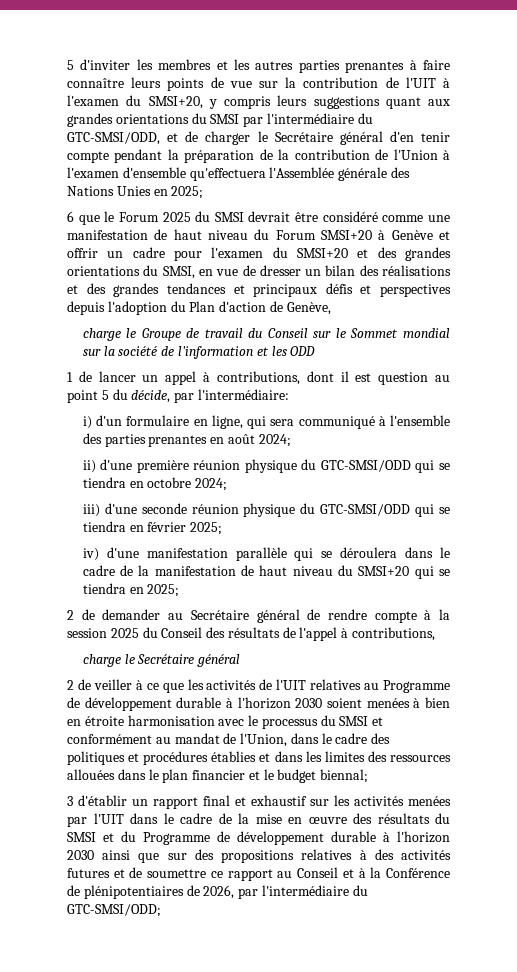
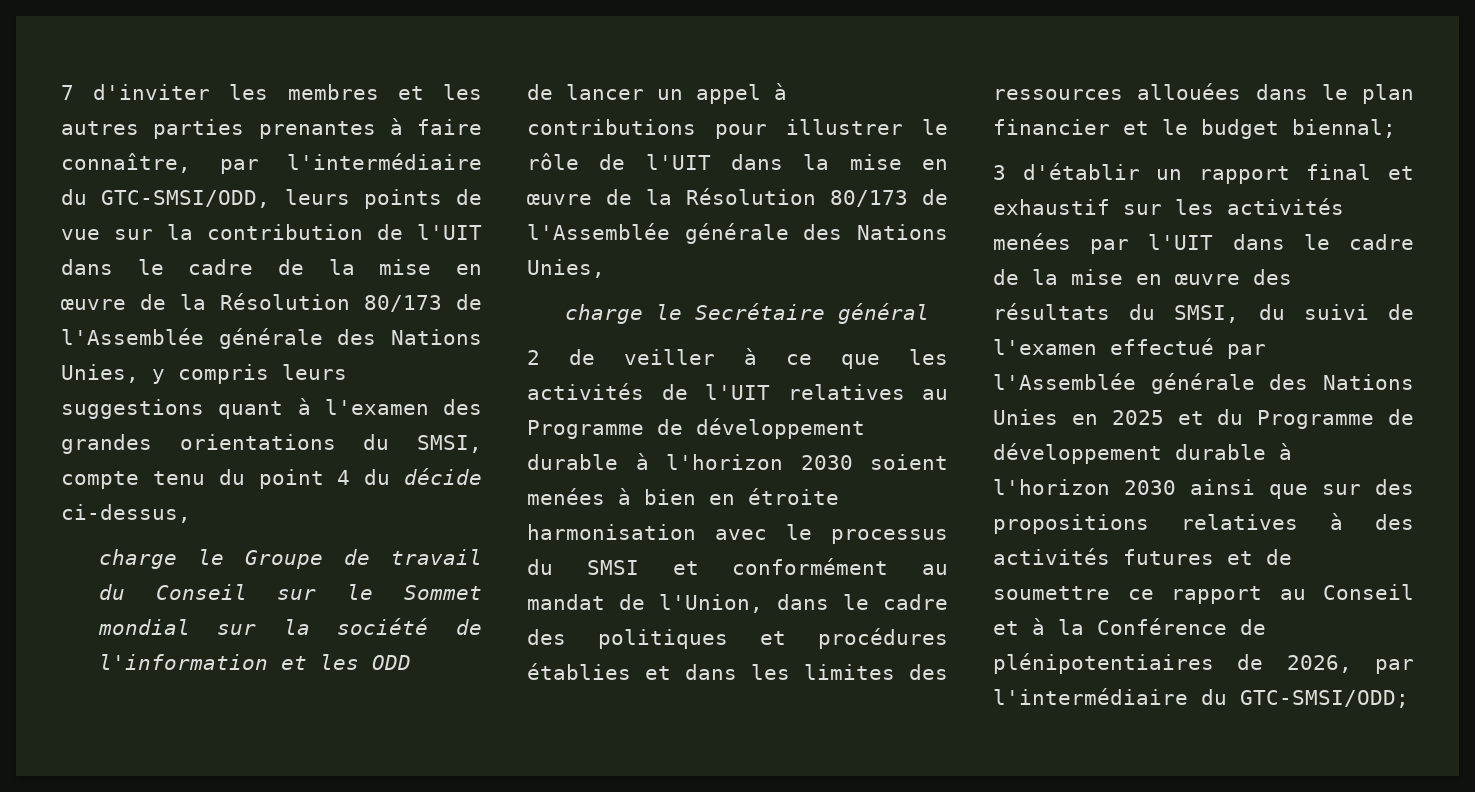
- 5 d'inviter les membres et les autres parties prenantes à faire connaître leurs points de vue sur la contribution de l'UIT à l'examen du SMSI+20, y compris leurs suggestions quant aux grandes orientations du SMSI par l'intermédiaire du GTC-SMSI/ODD, et de charger le Secrétaire général d'en tenir compte pendant la préparation de la contribution de l'Union à l'examen d'ensemble qu'effectuera l'Assemblée générale des Nations Unies en 2025;
- 6 que le Forum 2025 du SMSI devrait être considéré comme une manifestation de haut niveau du Forum SMSI+20 à Genève et offrir un cadre pour l'examen du SMSI+20 et des grandes orientations du SMSI, en vue de dresser un bilan des réalisations et des grandes tendances et principaux défis et perspectives depuis l'adoption du Plan d'action de Genève,
+ 7 d'inviter les membres et les autres parties prenantes à faire connaître, par l'intermédiaire du GTC-SMSI/ODD, leurs points de vue sur la contribution de l'UIT dans le cadre de la mise en œuvre de la Résolution 80/173 de l'Assemblée générale des Nations Unies, y compris leurs suggestions quant à l'examen des grandes orientations du SMSI, compte tenu du point 4 du décide ci-dessus,
- 1 de lancer un appel à contributions, dont il est question au point 5 du décide, par l'intermédiaire:
- i) d'un formulaire en ligne, qui sera communiqué à l'ensemble des parties prenantes en août 2024;
- ii) d'une première réunion physique du GTC-SMSI/ODD qui se tiendra en octobre 2024;
- iii) d'une seconde réunion physique du GTC-SMSI/ODD qui se tiendra en février 2025;
- iv) d'une manifestation parallèle qui se déroulera dans le cadre de la manifestation de haut niveau du SMSI+20 qui se tiendra en 2025;
- 2 de demander au Secrétaire général de rendre compte à la session 2025 du Conseil des résultats de l'appel à contributions,
+ de lancer un appel à contributions pour illustrer le rôle de l'UIT dans la mise en œuvre de la Résolution 80/173 de l'Assemblée générale des Nations Unies,
- 3 d'établir un rapport final et exhaustif sur les activités menées par l'UIT dans le cadre de la mise en œuvre des résultats du SMSI et du Programme de développement durable à l'horizon 2030 ainsi que sur des propositions relatives à des activités futures et de soumettre ce rapport au Conseil et à la Conférence de plénipotentiaires de 2026, par l'intermédiaire du GTC-SMSI/ODD;
+ 3 d'établir un rapport final et exhaustif sur les activités menées par l'UIT dans le cadre de la mise en œuvre des résultats du SMSI, du suivi de l'examen effectué par l'Assemblée générale des Nations Unies en 2025 et du Programme de développement durable à l'horizon 2030 ainsi que sur des propositions relatives à des activités futures et de soumettre ce rapport au Conseil et à la Conférence de plénipotentiaires de 2026, par l'intermédiaire du GTC-SMSI/ODD;

